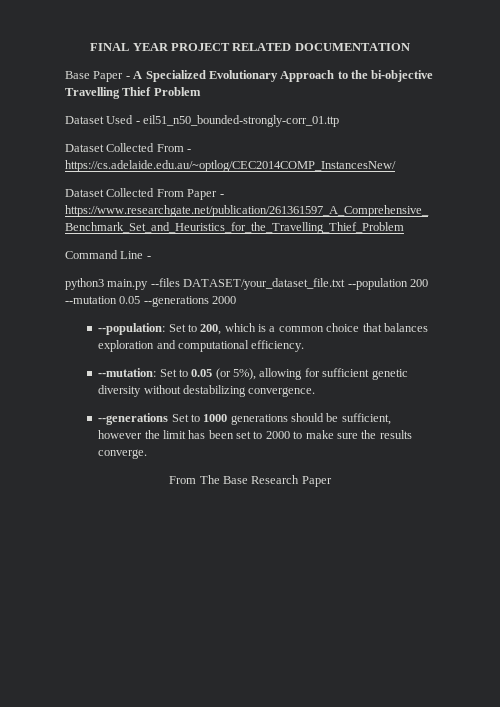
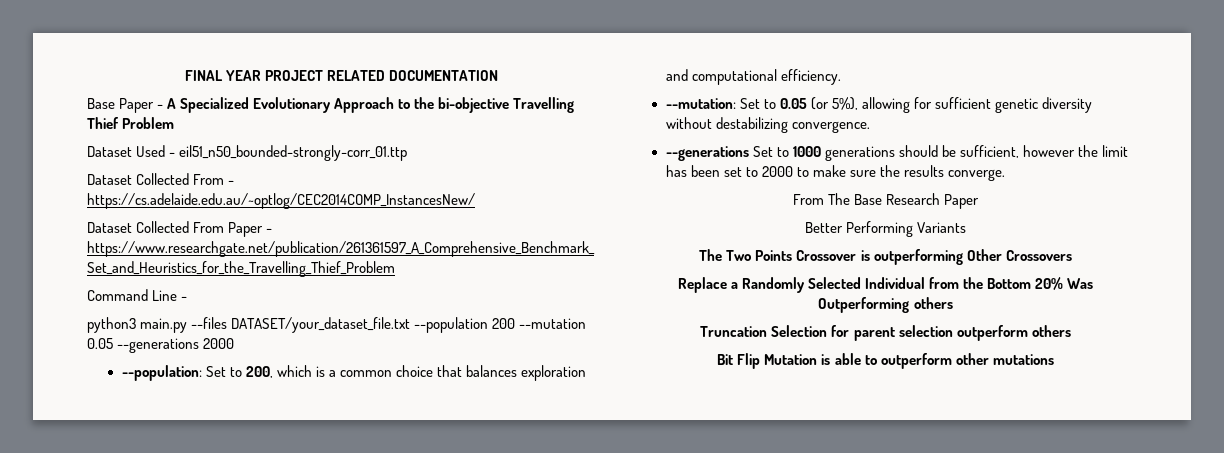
+ Better Performing Variants
+ The Two Points Crossover is outperforming Other Crossovers
+ Replace a Randomly Selected Individual from the Bottom 20% Was Outperforming others
+ Truncation Selection for parent selection outperform others
+ Bit Flip Mutation is able to outperform other mutations

